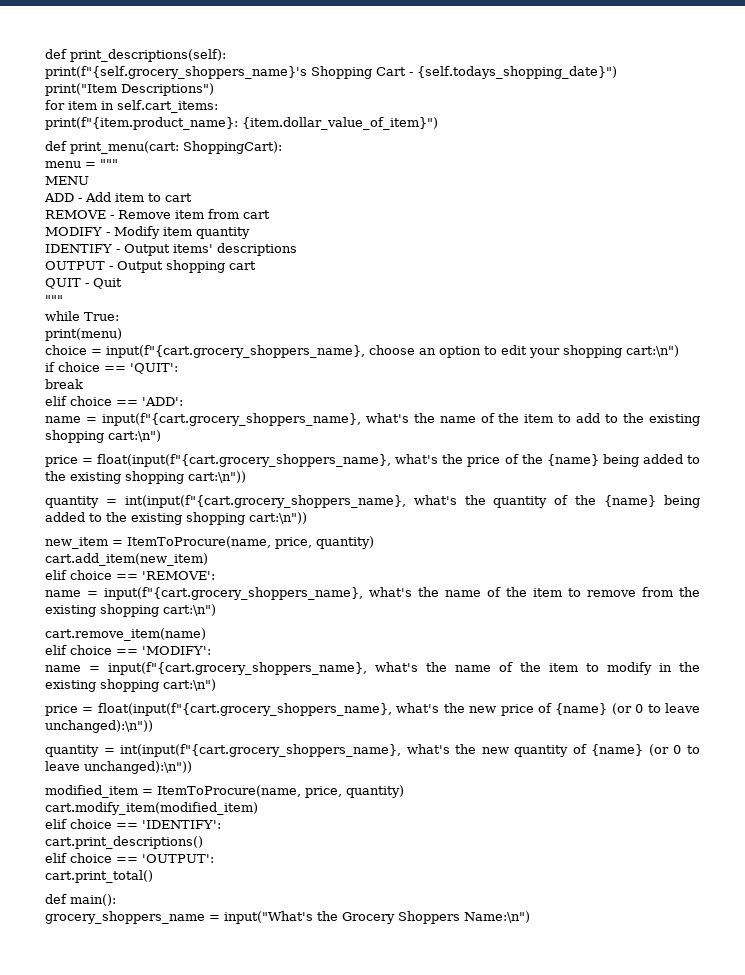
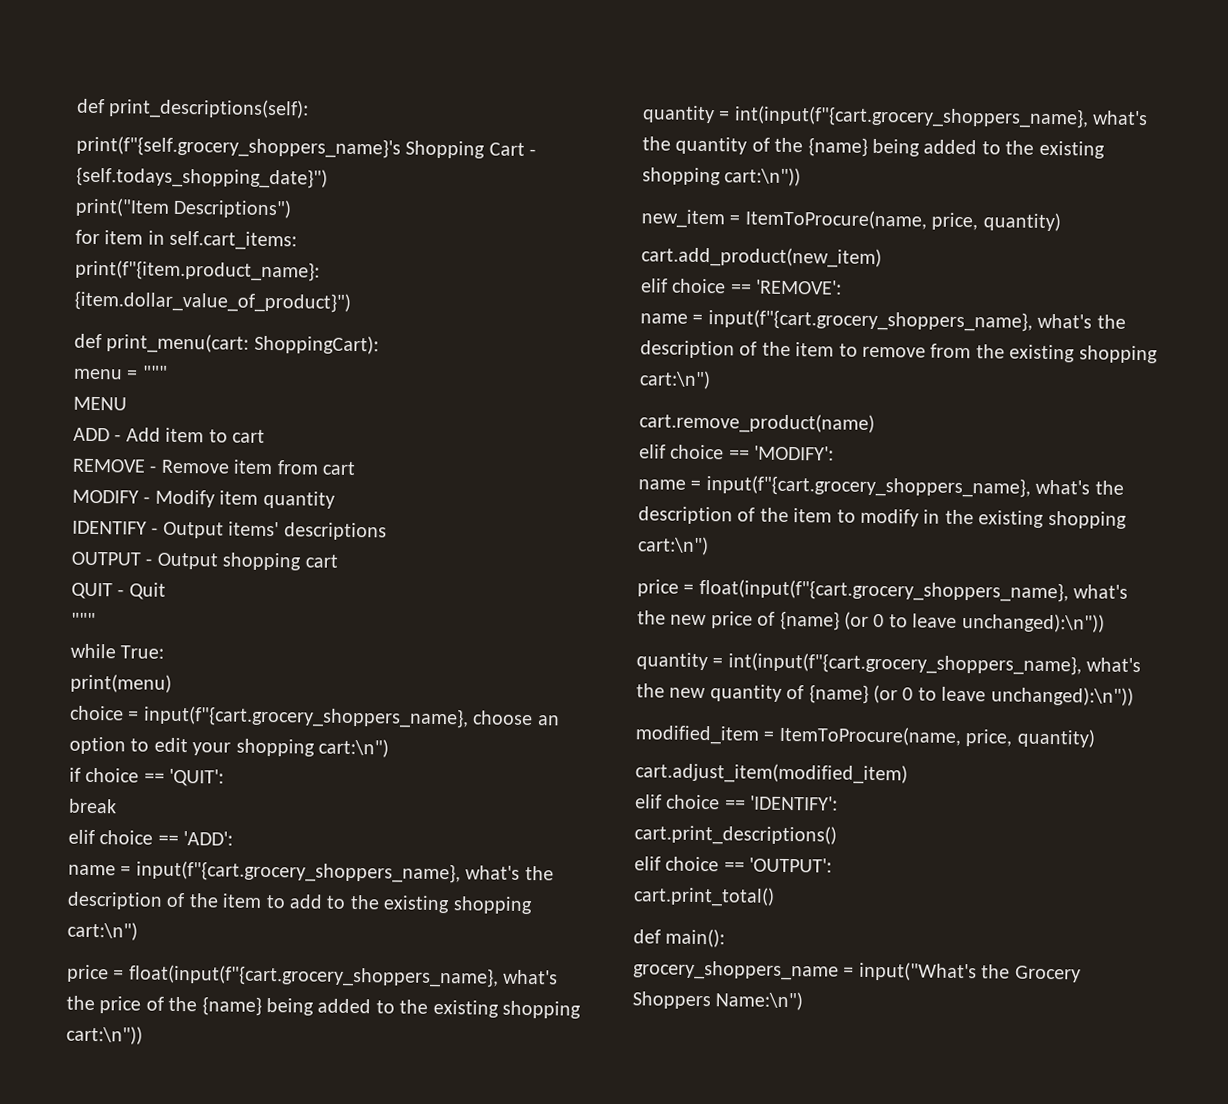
- print(f"{item.product_name}: {item.dollar_value_of_item}")
+ print(f"{item.product_name}: {item.dollar_value_of_product}")
- name = input(f"{cart.grocery_shoppers_name}, what's the name of the item to add to the existing shopping cart:\n")
+ name = input(f"{cart.grocery_shoppers_name}, what's the description of the item to add to the existing shopping cart:\n")
- cart.add_item(new_item)
+ cart.add_product(new_item)
- name = input(f"{cart.grocery_shoppers_name}, what's the name of the item to remove from the existing shopping cart:\n")
+ name = input(f"{cart.grocery_shoppers_name}, what's the description of the item to remove from the existing shopping cart:\n")
- cart.remove_item(name)
+ cart.remove_product(name)
- name = input(f"{cart.grocery_shoppers_name}, what's the name of the item to modify in the existing shopping cart:\n")
+ name = input(f"{cart.grocery_shoppers_name}, what's the description of the item to modify in the existing shopping cart:\n")
- cart.modify_item(modified_item)
+ cart.adjust_item(modified_item)

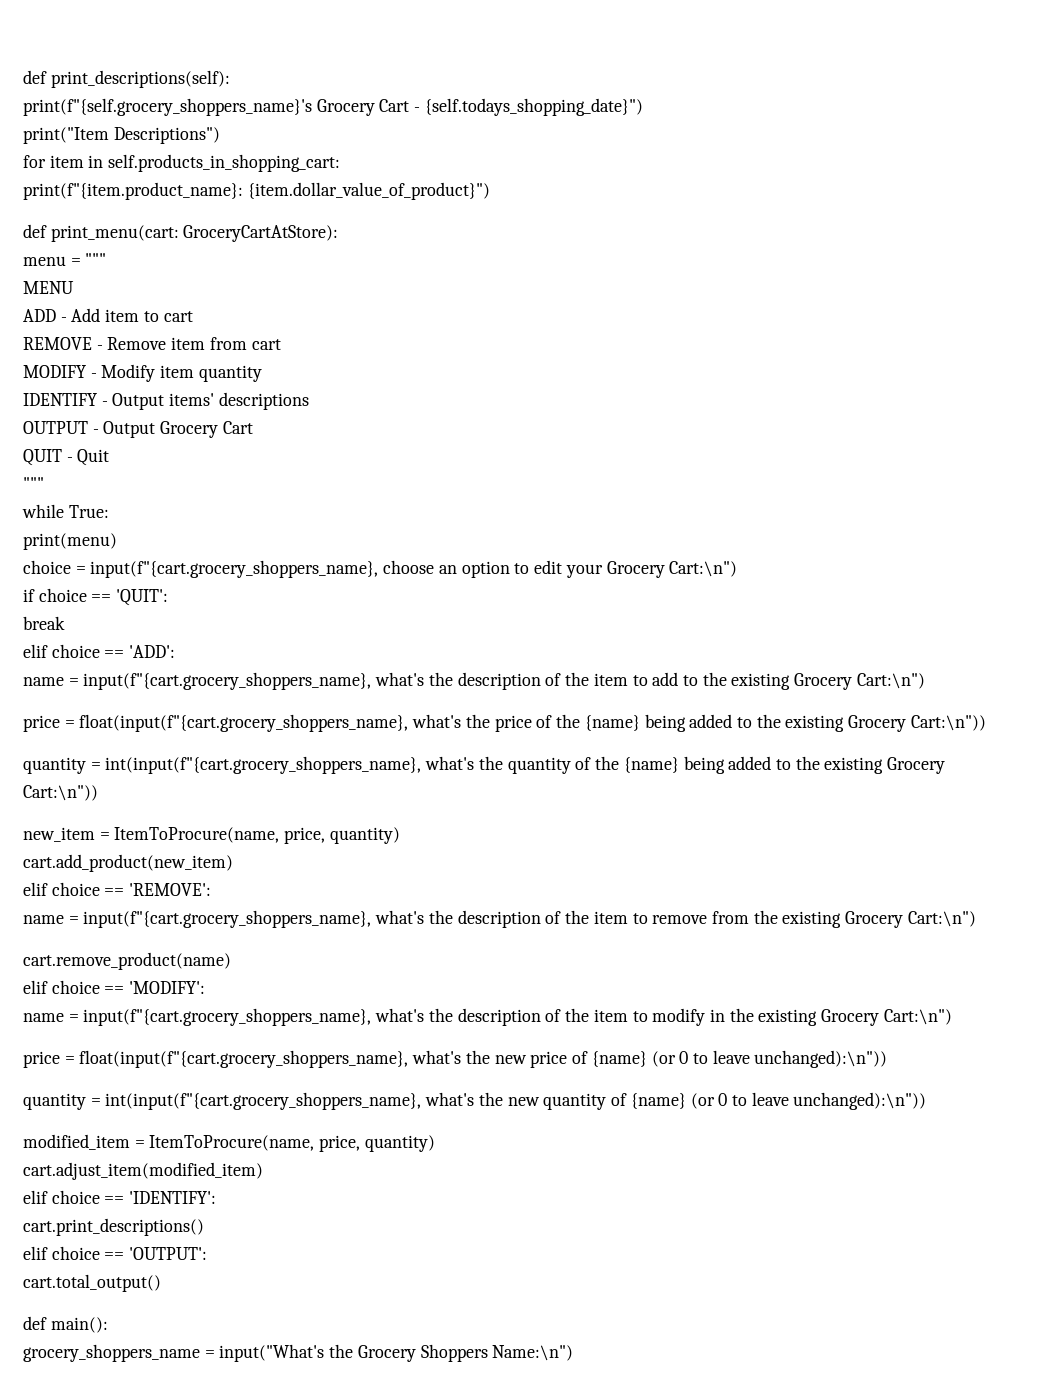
- print(f"{self.grocery_shoppers_name}'s Shopping Cart - {self.todays_shopping_date}")
+ print(f"{self.grocery_shoppers_name}'s Grocery Cart - {self.todays_shopping_date}")
- for item in self.cart_items:
+ for item in self.products_in_shopping_cart:
- def print_menu(cart: ShoppingCart):
+ def print_menu(cart: GroceryCartAtStore):
- OUTPUT - Output shopping cart
+ OUTPUT - Output Grocery Cart
- choice = input(f"{cart.grocery_shoppers_name}, choose an option to edit your shopping cart:\n")
+ choice = input(f"{cart.grocery_shoppers_name}, choose an option to edit your Grocery Cart:\n")
- name = input(f"{cart.grocery_shoppers_name}, what's the description of the item to add to the existing shopping cart:\n")
+ name = input(f"{cart.grocery_shoppers_name}, what's the description of the item to add to the existing Grocery Cart:\n")
- price = float(input(f"{cart.grocery_shoppers_name}, what's the price of the {name} being added to the existing shopping cart:\n"))
+ price = float(input(f"{cart.grocery_shoppers_name}, what's the price of the {name} being added to the existing Grocery Cart:\n"))
- quantity = int(input(f"{cart.grocery_shoppers_name}, what's the quantity of the {name} being added to the existing shopping cart:\n"))
+ quantity = int(input(f"{cart.grocery_shoppers_name}, what's the quantity of the {name} being added to the existing Grocery Cart:\n"))
- name = input(f"{cart.grocery_shoppers_name}, what's the description of the item to remove from the existing shopping cart:\n")
+ name = input(f"{cart.grocery_shoppers_name}, what's the description of the item to remove from the existing Grocery Cart:\n")
- name = input(f"{cart.grocery_shoppers_name}, what's the description of the item to modify in the existing shopping cart:\n")
+ name = input(f"{cart.grocery_shoppers_name}, what's the description of the item to modify in the existing Grocery Cart:\n")
- cart.print_total()
+ cart.total_output()

